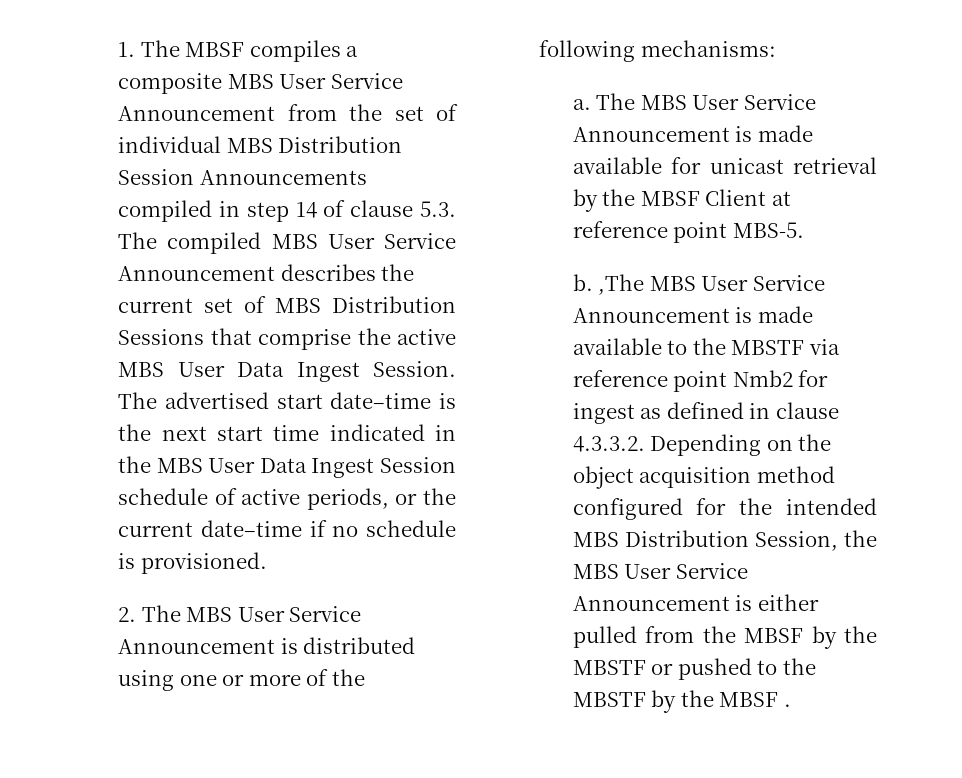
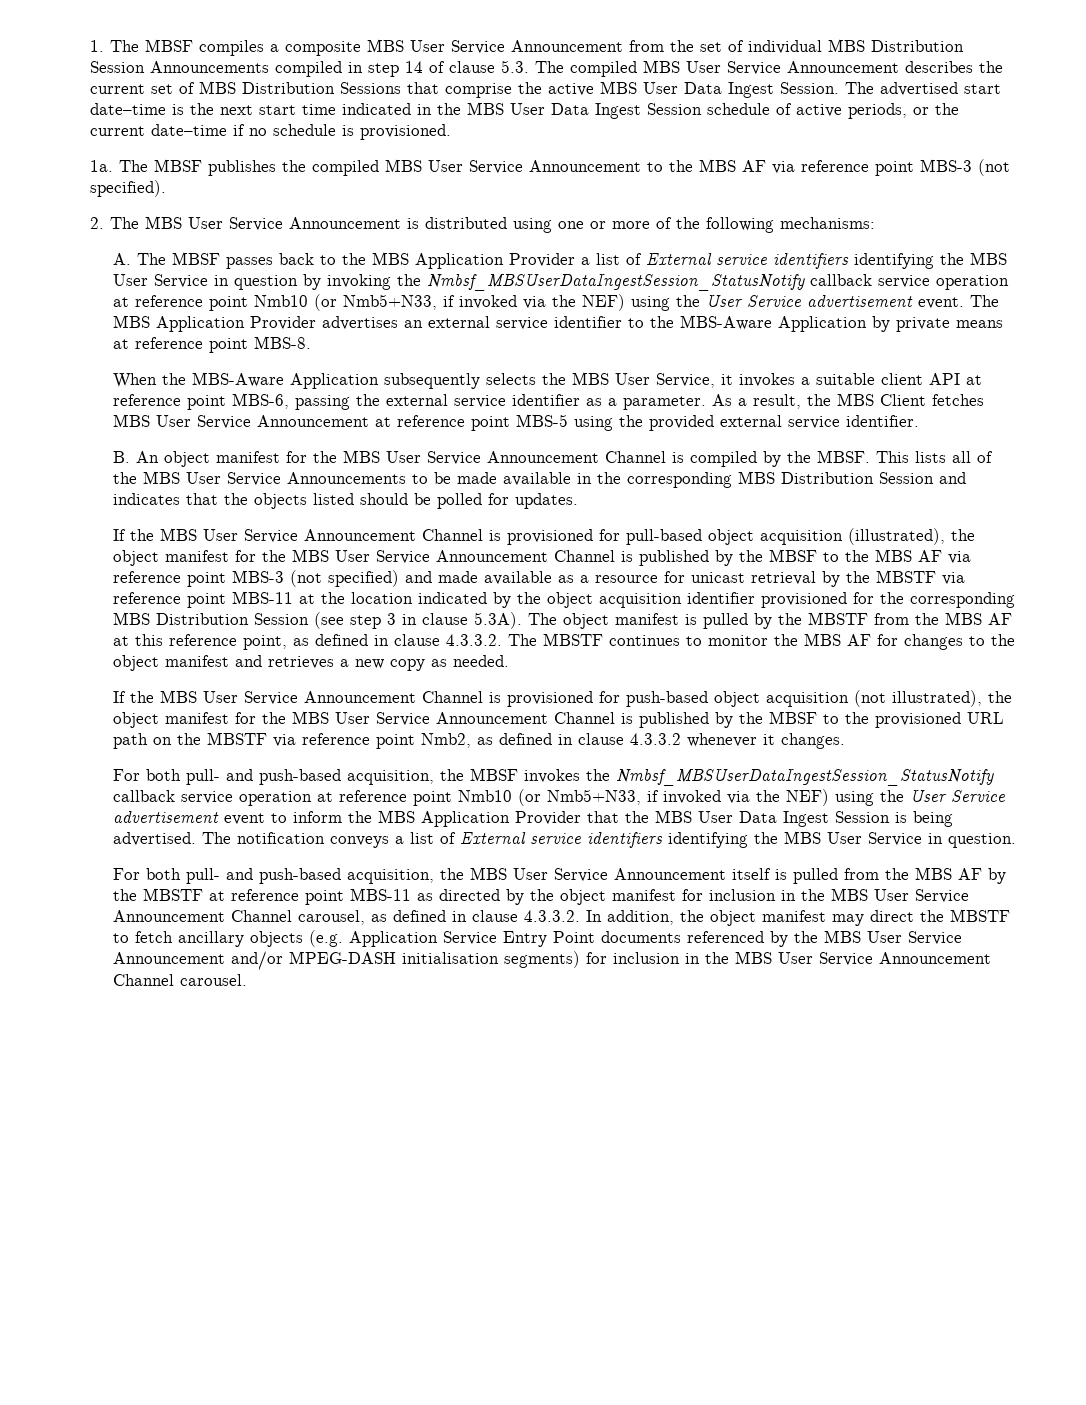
+ 1a. The MBSF publishes the compiled MBS User Service Announcement to the MBS AF via reference point MBS-3 (not specified).
- a. The MBS User Service Announcement is made available for unicast retrieval by the MBSF Client at reference point MBS-5.
- b. ,The MBS User Service Announcement is made available to the MBSTF via reference point Nmb2 for ingest as defined in clause 4.3.3.2. Depending on the object acquisition method configured for the intended MBS Distribution Session, the MBS User Service Announcement is either pulled from the MBSF by the MBSTF or pushed to the MBSTF by the MBSF .
+ A. The MBSF passes back to the MBS Application Provider a list of External service identifiers identifying the MBS User Service in question by invoking the Nmbsf_MBSUserDataIngestSession_StatusNotify callback service operation at reference point Nmb10 (or Nmb5+N33, if invoked via the NEF) using the User Service advertisement event. The MBS Application Provider advertises an external service identifier to the MBS-Aware Application by private means at reference point MBS-8.
+ When the MBS-Aware Application subsequently selects the MBS User Service, it invokes a suitable client API at reference point MBS-6, passing the external service identifier as a parameter. As a result, the MBS Client fetches MBS User Service Announcement at reference point MBS-5 using the provided external service identifier.
+ B. An object manifest for the MBS User Service Announcement Channel is compiled by the MBSF. This lists all of the MBS User Service Announcements to be made available in the corresponding MBS Distribution Session and indicates that the objects listed should be polled for updates.
+ If the MBS User Service Announcement Channel is provisioned for pull-based object acquisition (illustrated), the object manifest for the MBS User Service Announcement Channel is published by the MBSF to the MBS AF via reference point MBS-3 (not specified) and made available as a resource for unicast retrieval by the MBSTF via reference point MBS-11 at the location indicated by the object acquisition identifier provisioned for the corresponding MBS Distribution Session (see step 3 in clause 5.3A). The object manifest is pulled by the MBSTF from the MBS AF at this reference point, as defined in clause 4.3.3.2. The MBSTF continues to monitor the MBS AF for changes to the object manifest and retrieves a new copy as needed.
+ If the MBS User Service Announcement Channel is provisioned for push-based object acquisition (not illustrated), the object manifest for the MBS User Service Announcement Channel is published by the MBSF to the provisioned URL path on the MBSTF via reference point Nmb2, as defined in clause 4.3.3.2 whenever it changes.
+ For both pull- and push-based acquisition, the MBSF invokes the Nmbsf_MBSUserDataIngestSession_StatusNotify callback service operation at reference point Nmb10 (or Nmb5+N33, if invoked via the NEF) using the User Service advertisement event to inform the MBS Application Provider that the MBS User Data Ingest Session is being advertised. The notification conveys a list of External service identifiers identifying the MBS User Service in question.
+ For both pull- and push-based acquisition, the MBS User Service Announcement itself is pulled from the MBS AF by the MBSTF at reference point MBS-11 as directed by the object manifest for inclusion in the MBS User Service Announcement Channel carousel, as defined in clause 4.3.3.2. In addition, the object manifest may direct the MBSTF to fetch ancillary objects (e.g. Application Service Entry Point documents referenced by the MBS User Service Announcement and/or MPEG-DASH initialisation segments) for inclusion in the MBS User Service Announcement Channel carousel.

